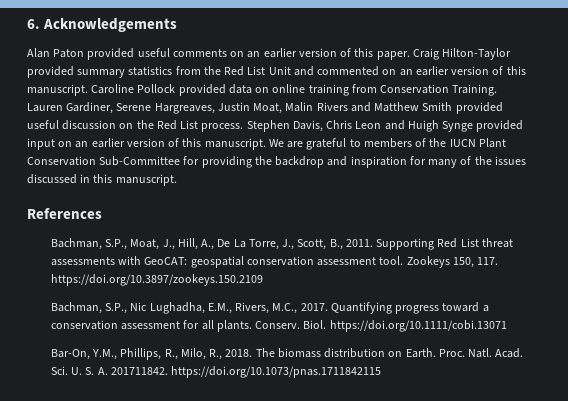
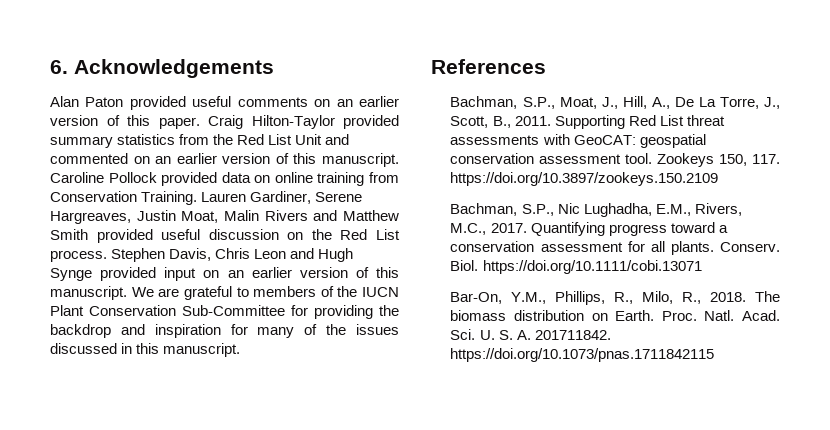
- Stephen Davis, Chris Leon and Huigh Synge provided input on an earlier version of this manuscript.
+ Stephen Davis, Chris Leon and Hugh Synge provided input on an earlier version of this manuscript.

